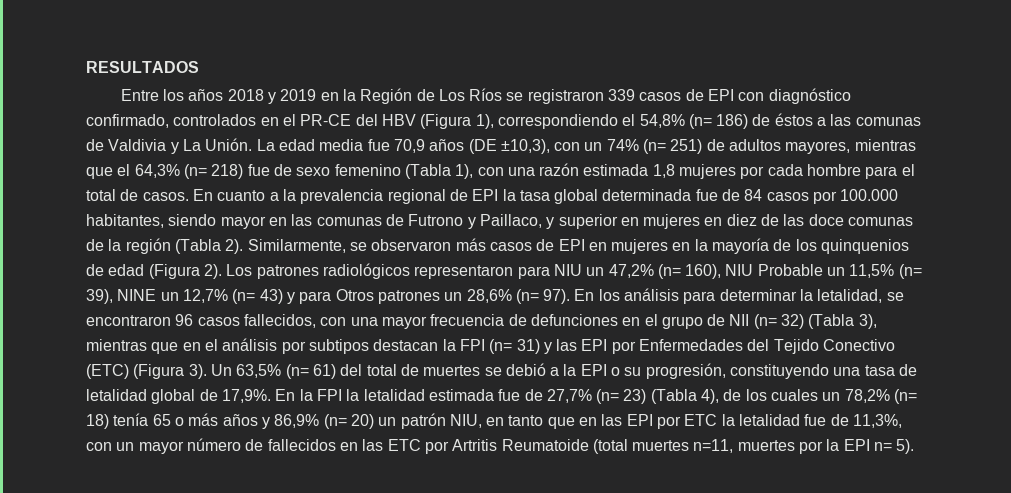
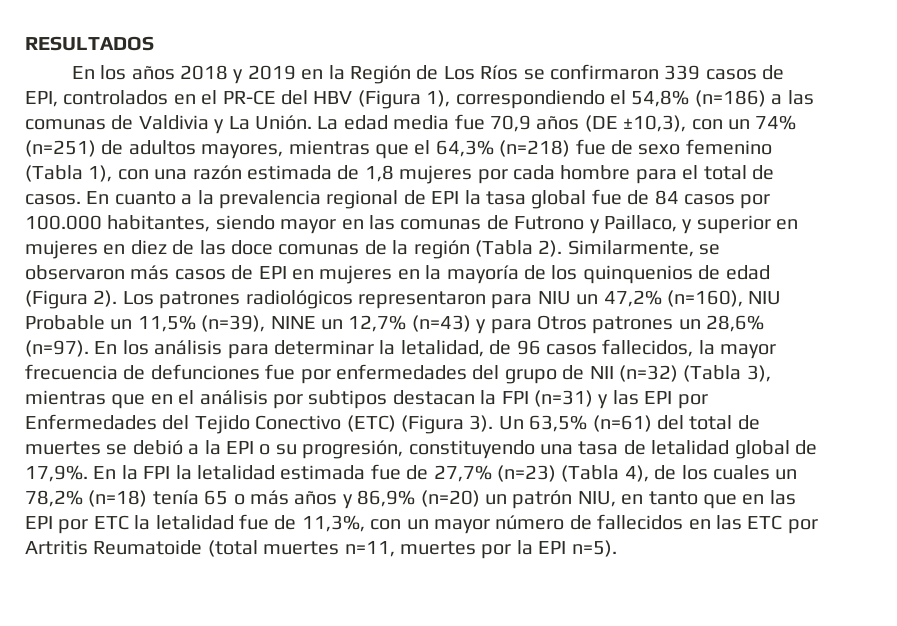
- Entre los años 2018 y 2019 en la Región de Los Ríos se registraron 339 casos de EPI con diagnóstico confirmado, controlados en el PR-CE del HBV (Figura 1), correspondiendo el 54,8% (n= 186) de éstos a las comunas de Valdivia y La Unión.
+ En los años 2018 y 2019 en la Región de Los Ríos se confirmaron 339 casos de EPI, controlados en el PR-CE del HBV (Figura 1), correspondiendo el 54,8% (n=186) a las comunas de Valdivia y La Unión.
- La edad media fue 70,9 años (DE ±10,3), con un 74% (n= 251) de adultos mayores, mientras que el 64,3% (n= 218) fue de sexo femenino (Tabla 1), con una razón estimada 1,8 mujeres por cada hombre para el total de casos.
+ La edad media fue 70,9 años (DE ±10,3), con un 74% (n=251) de adultos mayores, mientras que el 64,3% (n=218) fue de sexo femenino (Tabla 1), con una razón estimada de 1,8 mujeres por cada hombre para el total de casos.
- En cuanto a la prevalencia regional de EPI la tasa global determinada fue de 84 casos por 100.000 habitantes, siendo mayor en las comunas de Futrono y Paillaco, y superior en mujeres en diez de las doce comunas de la región (Tabla 2).
+ En cuanto a la prevalencia regional de EPI la tasa global fue de 84 casos por 100.000 habitantes, siendo mayor en las comunas de Futrono y Paillaco, y superior en mujeres en diez de las doce comunas de la región (Tabla 2).
- Los patrones radiológicos representaron para NIU un 47,2% (n= 160), NIU Probable un 11,5% (n= 39), NINE un 12,7% (n= 43) y para Otros patrones un 28,6% (n= 97).
+ Los patrones radiológicos representaron para NIU un 47,2% (n=160), NIU Probable un 11,5% (n=39), NINE un 12,7% (n=43) y para Otros patrones un 28,6% (n=97).
- En los análisis para determinar la letalidad, se encontraron 96 casos fallecidos, con una mayor frecuencia de defunciones en el grupo de NII (n= 32) (Tabla 3), mientras que en el análisis por subtipos destacan la FPI (n= 31) y las EPI por Enfermedades del Tejido Conectivo (ETC) (Figura 3).
+ En los análisis para determinar la letalidad, de 96 casos fallecidos, la mayor frecuencia de defunciones fue por enfermedades del grupo de NII (n=32) (Tabla 3), mientras que en el análisis por subtipos destacan la FPI (n=31) y las EPI por Enfermedades del Tejido Conectivo (ETC) (Figura 3).
- Un 63,5% (n= 61) del total de muertes se debió a la EPI o su progresión, constituyendo una tasa de letalidad global de 17,9%.
+ Un 63,5% (n=61) del total de muertes se debió a la EPI o su progresión, constituyendo una tasa de letalidad global de 17,9%.
- En la FPI la letalidad estimada fue de 27,7% (n= 23) (Tabla 4), de los cuales un 78,2% (n= 18) tenía 65 o más años y 86,9% (n= 20) un patrón NIU, en tanto que en las EPI por ETC la letalidad fue de 11,3%, con un mayor número de fallecidos en las ETC por Artritis Reumatoide (total muertes n=11, muertes por la EPI n= 5).
+ En la FPI la letalidad estimada fue de 27,7% (n=23) (Tabla 4), de los cuales un 78,2% (n=18) tenía 65 o más años y 86,9% (n=20) un patrón NIU, en tanto que en las EPI por ETC la letalidad fue de 11,3%, con un mayor número de fallecidos en las ETC por Artritis Reumatoide (total muertes n=11, muertes por la EPI n=5).

